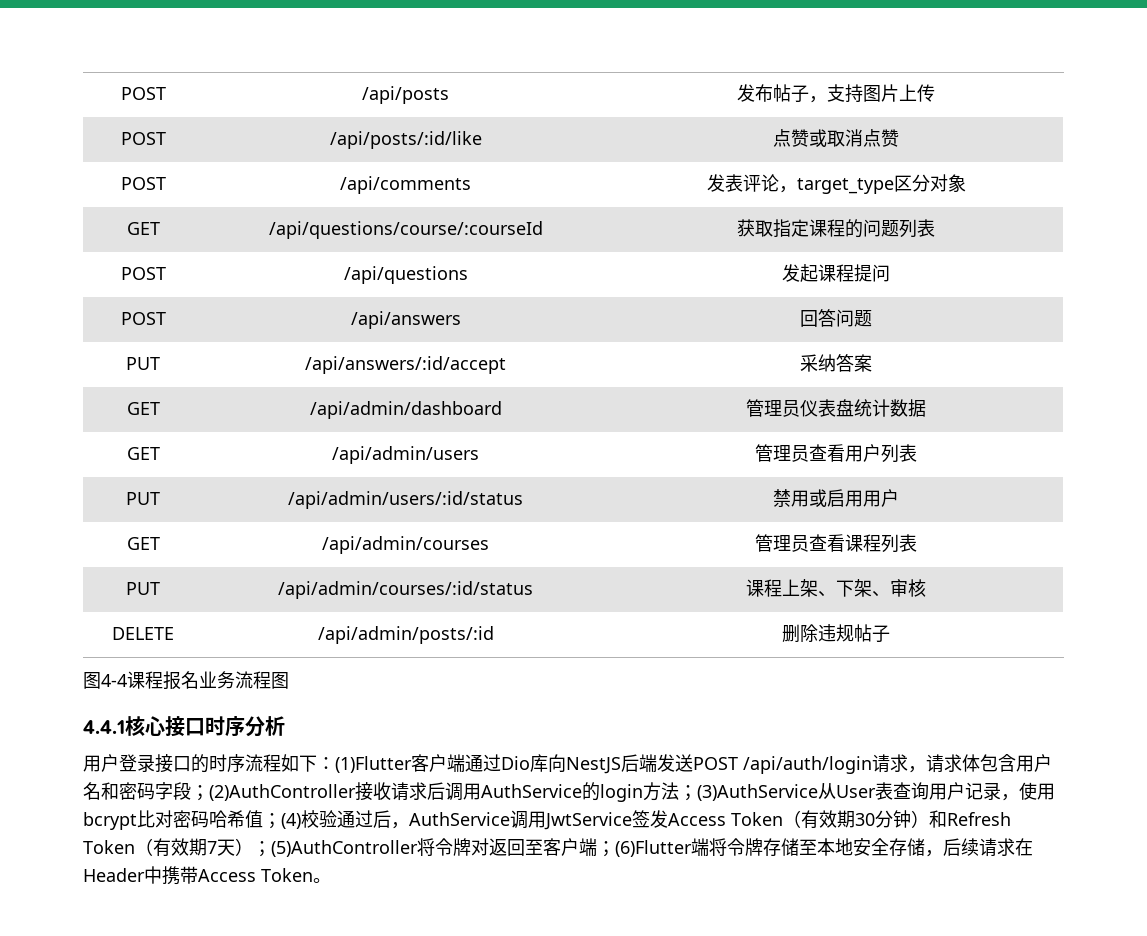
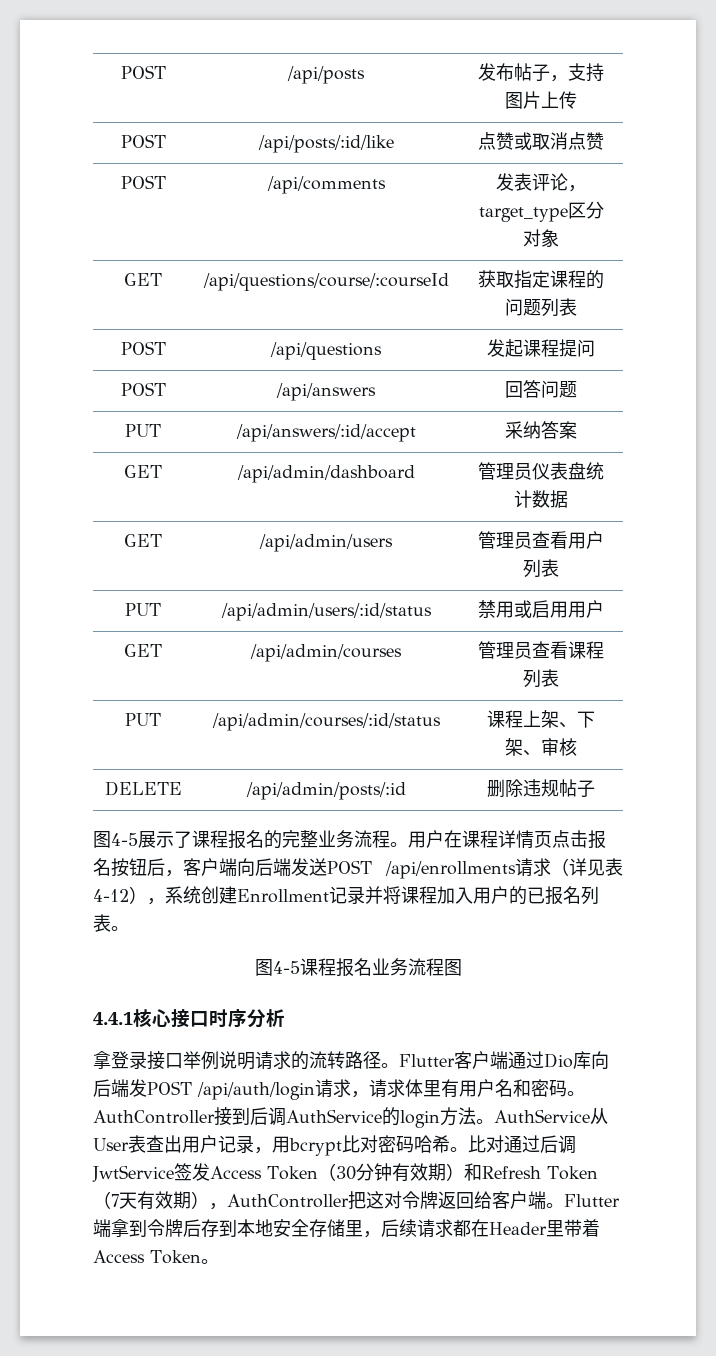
- 图4-4课程报名业务流程图
+ 图4-5展示了课程报名的完整业务流程。用户在课程详情页点击报名按钮后，客户端向后端发送POST /api/enrollments请求（详见表4-12），系统创建Enrollment记录并将课程加入用户的已报名列表。
+ 图4-5课程报名业务流程图
- 用户登录接口的时序流程如下：(1)Flutter客户端通过Dio库向NestJS后端发送POST /api/auth/login请求，请求体包含用户名和密码字段；(2)AuthController接收请求后调用AuthService的login方法；(3)AuthService从User表查询用户记录，使用bcrypt比对密码哈希值；(4)校验通过后，AuthService调用JwtService签发Access Token（有效期30分钟）和Refresh Token（有效期7天）；(5)AuthController将令牌对返回至客户端；(6)Flutter端将令牌存储至本地安全存储，后续请求在Header中携带Access Token。
+ 拿登录接口举例说明请求的流转路径。Flutter客户端通过Dio库向后端发POST /api/auth/login请求，请求体里有用户名和密码。AuthController接到后调AuthService的login方法。AuthService从User表查出用户记录，用bcrypt比对密码哈希。比对通过后调JwtService签发Access Token（30分钟有效期）和Refresh Token（7天有效期），AuthController把这对令牌返回给客户端。Flutter端拿到令牌后存到本地安全存储里，后续请求都在Header里带着Access Token。

